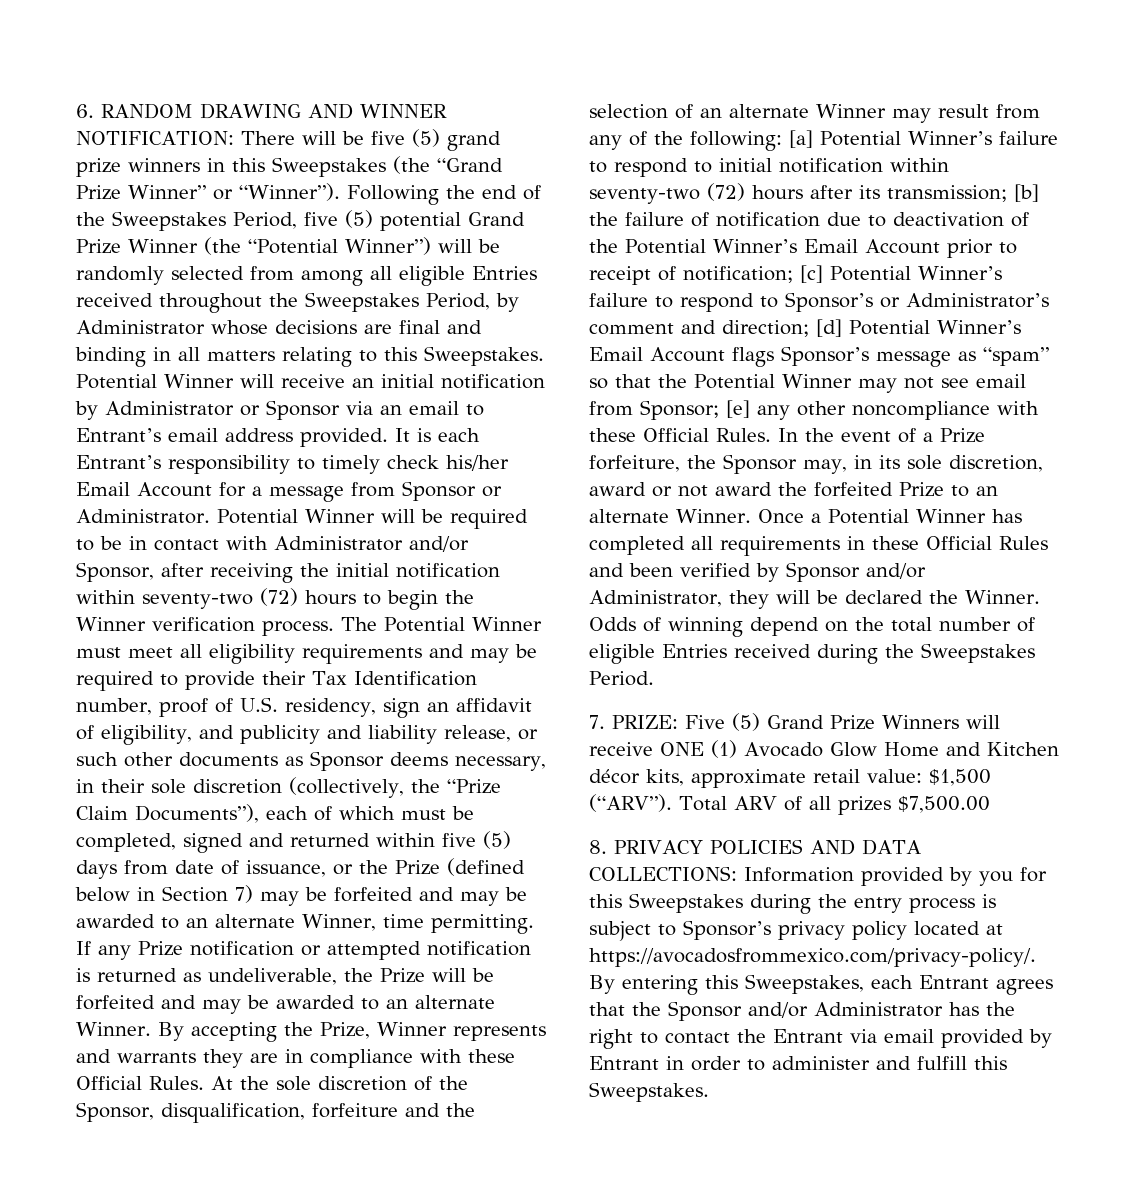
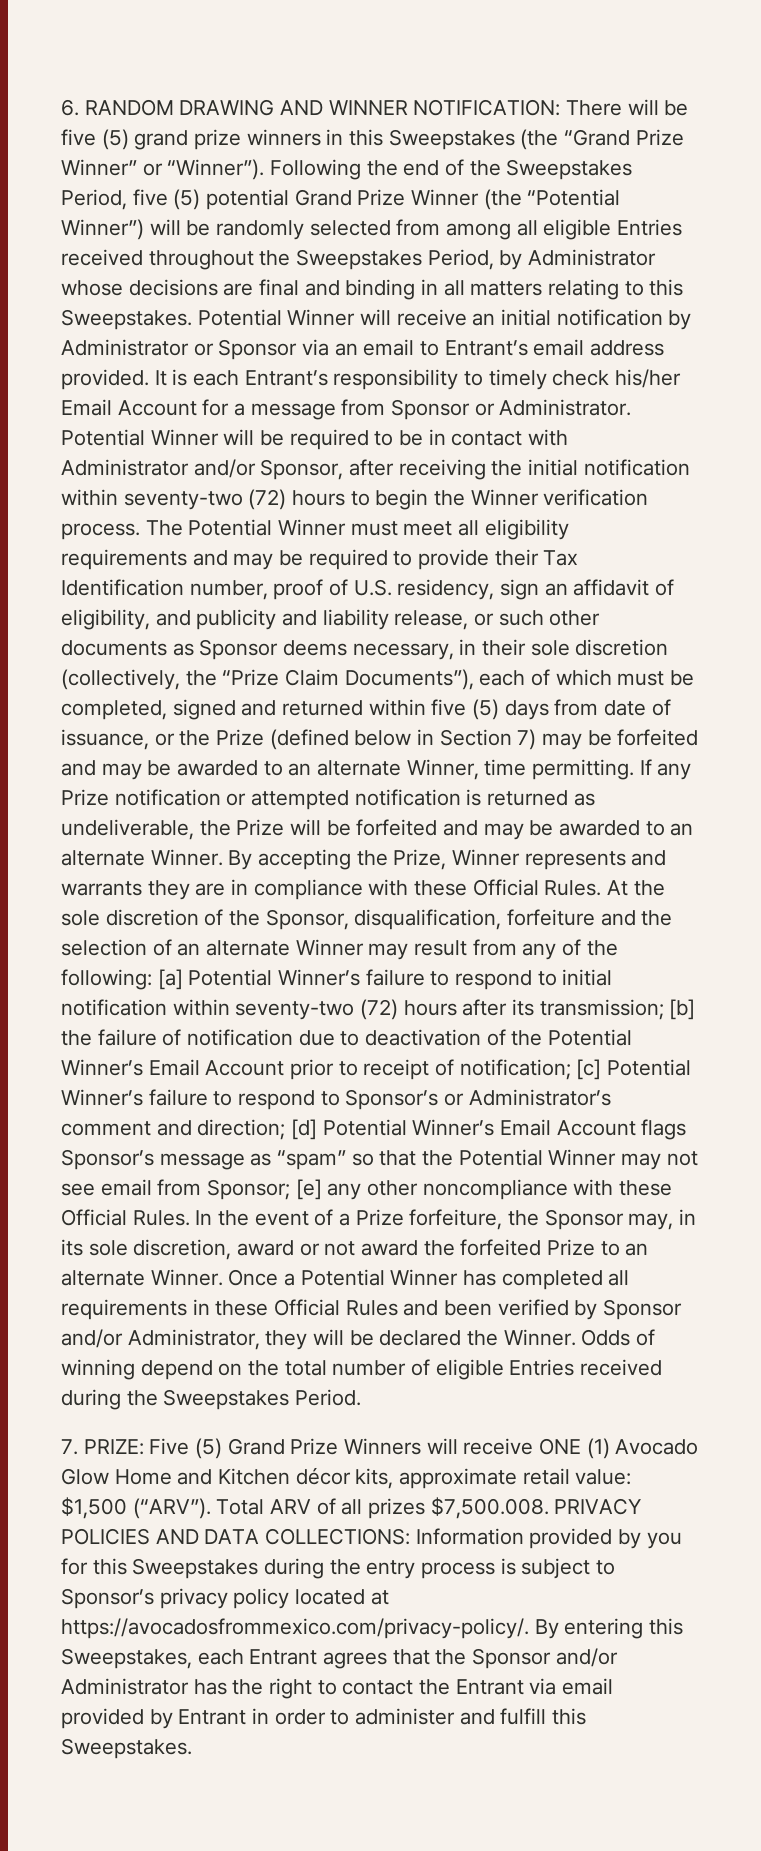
- Total ARV of all prizes $7,500.00
- 8. PRIVACY POLICIES AND DATA COLLECTIONS:
+ Total ARV of all prizes $7,500.008. PRIVACY POLICIES AND DATA COLLECTIONS:

